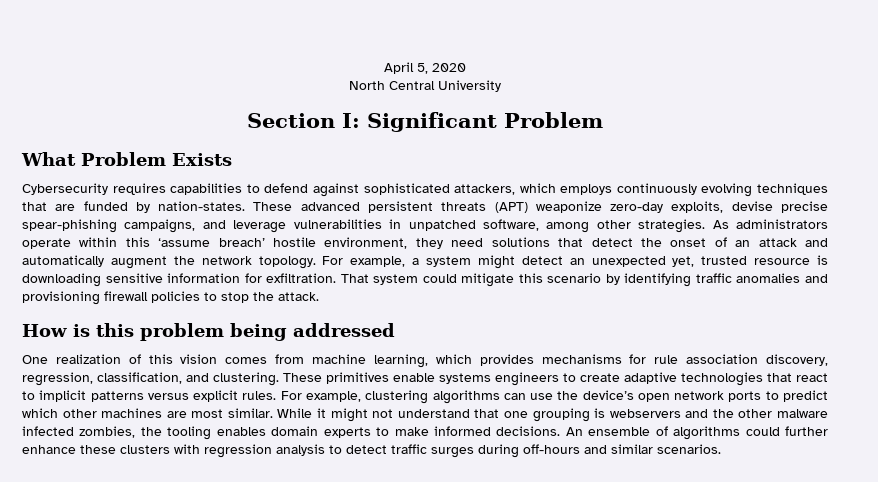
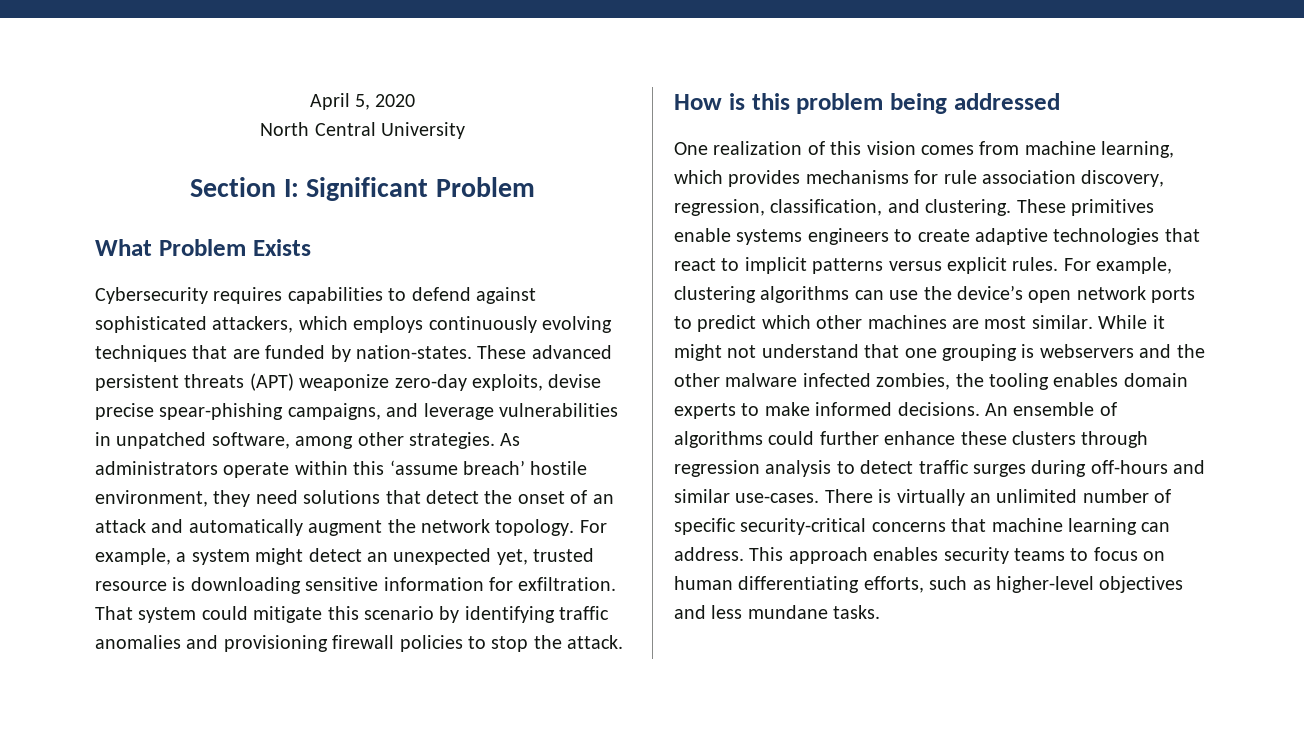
- An ensemble of algorithms could further enhance these clusters with regression analysis to detect traffic surges during off-hours and similar scenarios.
+ An ensemble of algorithms could further enhance these clusters through regression analysis to detect traffic surges during off-hours and similar use-cases. There is virtually an unlimited number of specific security-critical concerns that machine learning can address. This approach enables security teams to focus on human differentiating efforts, such as higher-level objectives and less mundane tasks.

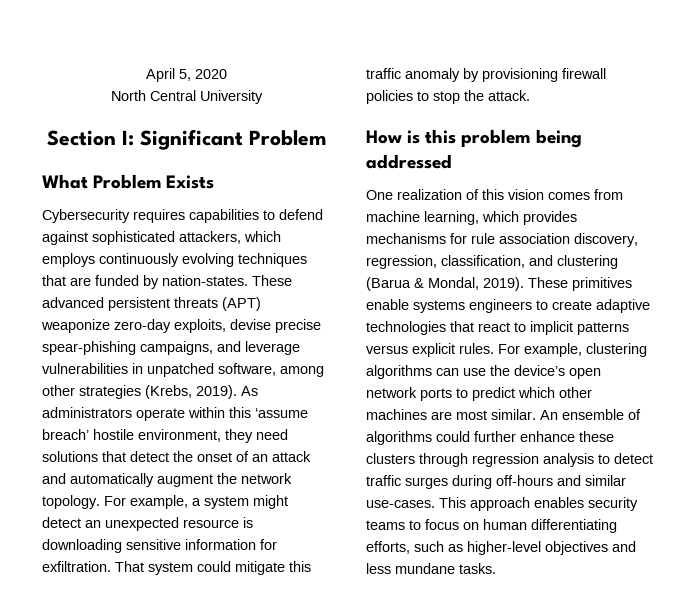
- These advanced persistent threats (APT) weaponize zero-day exploits, devise precise spear-phishing campaigns, and leverage vulnerabilities in unpatched software, among other strategies.
+ These advanced persistent threats (APT) weaponize zero-day exploits, devise precise spear-phishing campaigns, and leverage vulnerabilities in unpatched software, among other strategies (Krebs, 2019).
- For example, a system might detect an unexpected yet, trusted resource is downloading sensitive information for exfiltration.
+ For example, a system might detect an unexpected resource is downloading sensitive information for exfiltration.
- That system could mitigate this scenario by identifying traffic anomalies and provisioning firewall policies to stop the attack.
+ That system could mitigate this traffic anomaly by provisioning firewall policies to stop the attack.
- One realization of this vision comes from machine learning, which provides mechanisms for rule association discovery, regression, classification, and clustering.
+ One realization of this vision comes from machine learning, which provides mechanisms for rule association discovery, regression, classification, and clustering (Barua & Mondal, 2019).
- While it might not understand that one grouping is webservers and the other malware infected zombies, the tooling enables domain experts to make informed decisions.
- There is virtually an unlimited number of specific security-critical concerns that machine learning can address.

